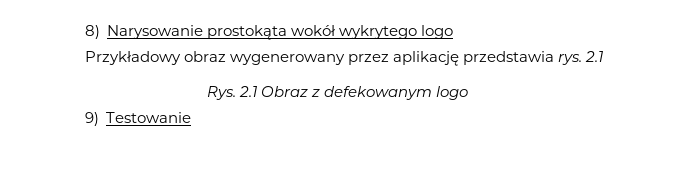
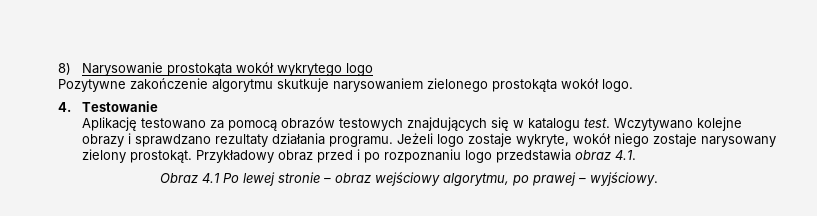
- Przykładowy obraz wygenerowany przez aplikację przedstawia rys. 2.1
- Rys. 2.1 Obraz z defekowanym logo
- 9) Testowanie
+ Pozytywne zakończenie algorytmu skutkuje narysowaniem zielonego prostokąta wokół logo.
+ 4. Testowanie
+ Aplikację testowano za pomocą obrazów testowych znajdujących się w katalogu test. Wczytywano kolejne obrazy i sprawdzano rezultaty działania programu. Jeżeli logo zostaje wykryte, wokół niego zostaje narysowany zielony prostokąt. Przykładowy obraz przed i po rozpoznaniu logo przedstawia obraz 4.1.
+ Obraz 4.1 Po lewej stronie – obraz wejściowy algorytmu, po prawej – wyjściowy.

